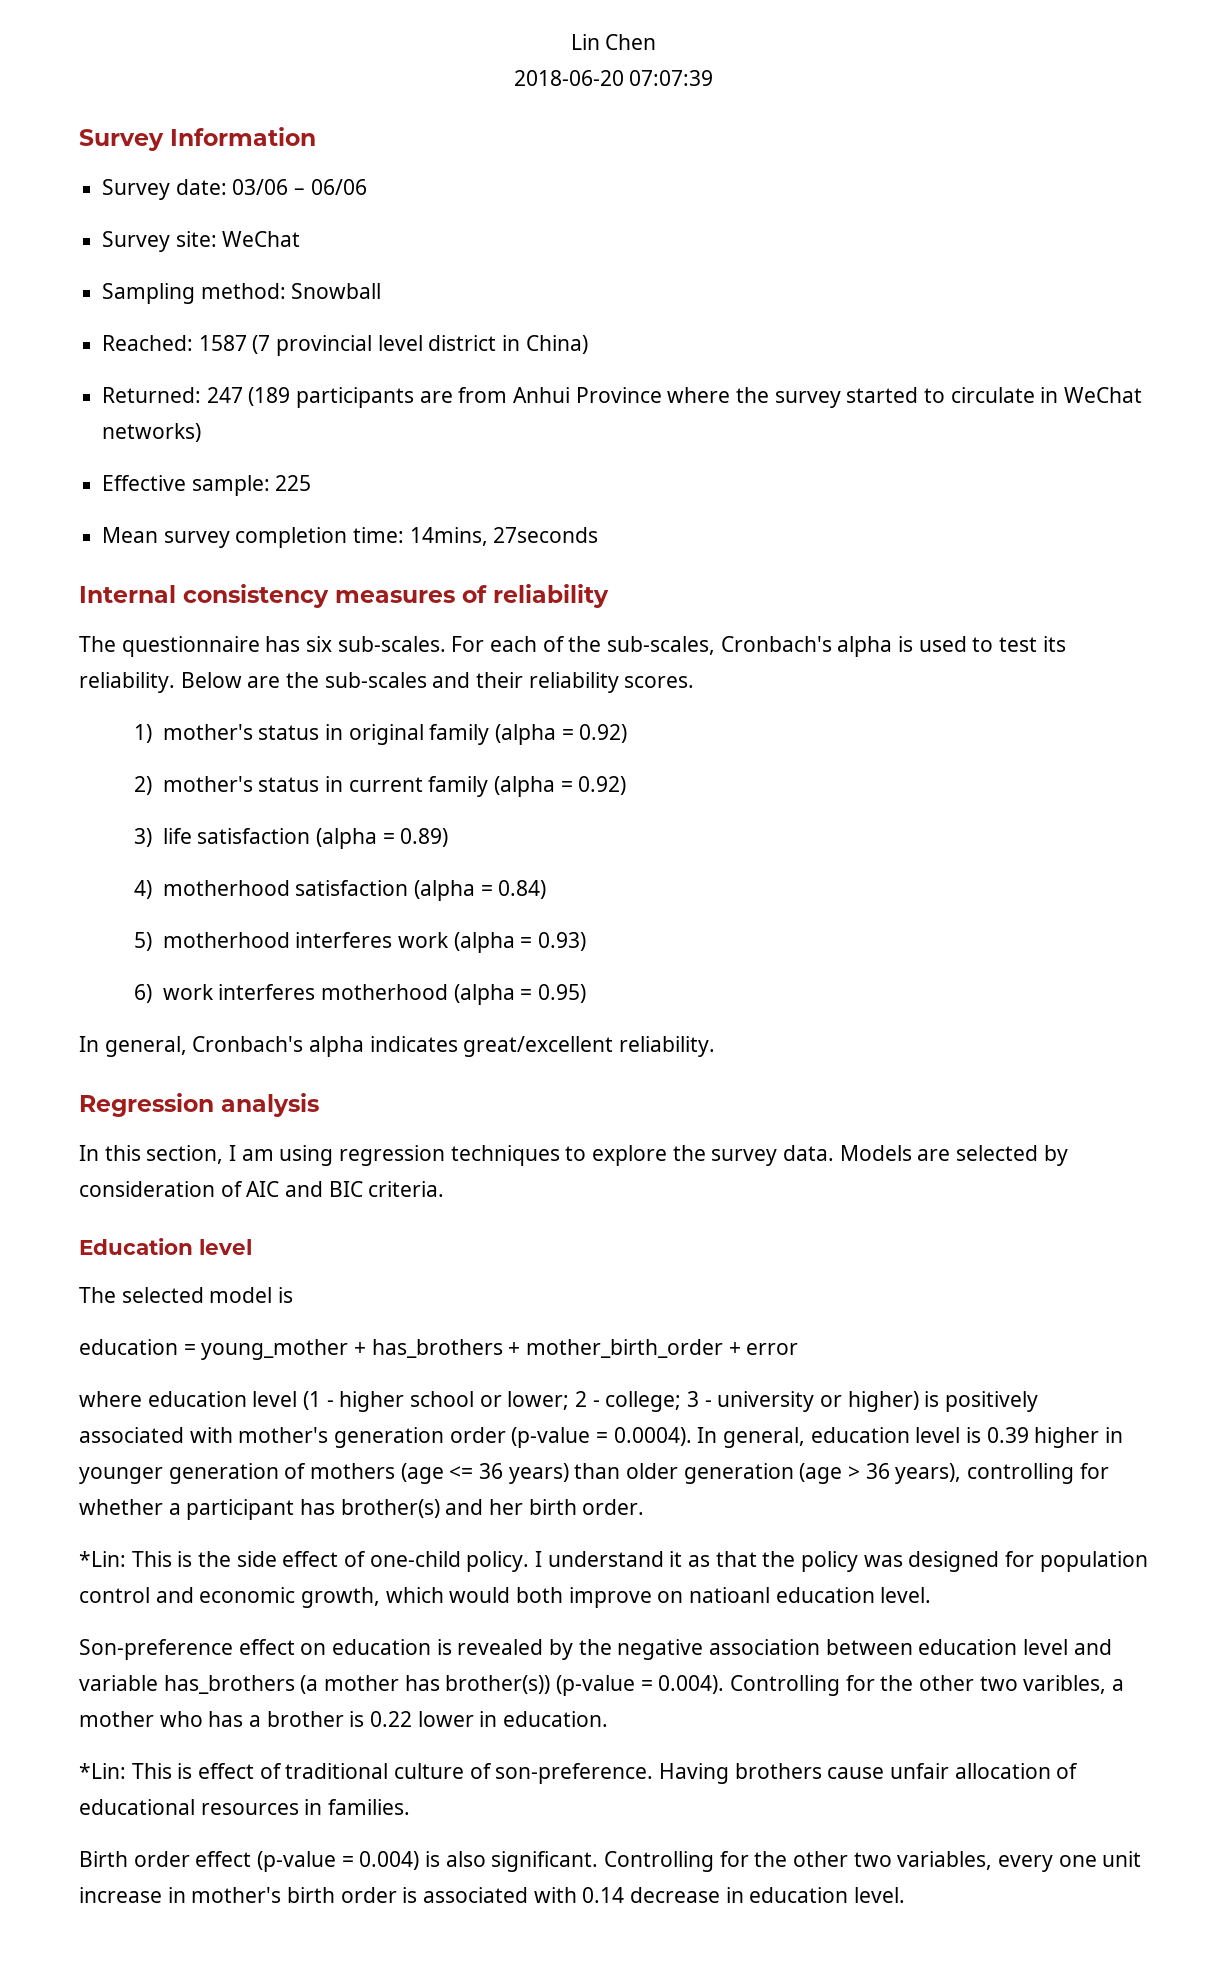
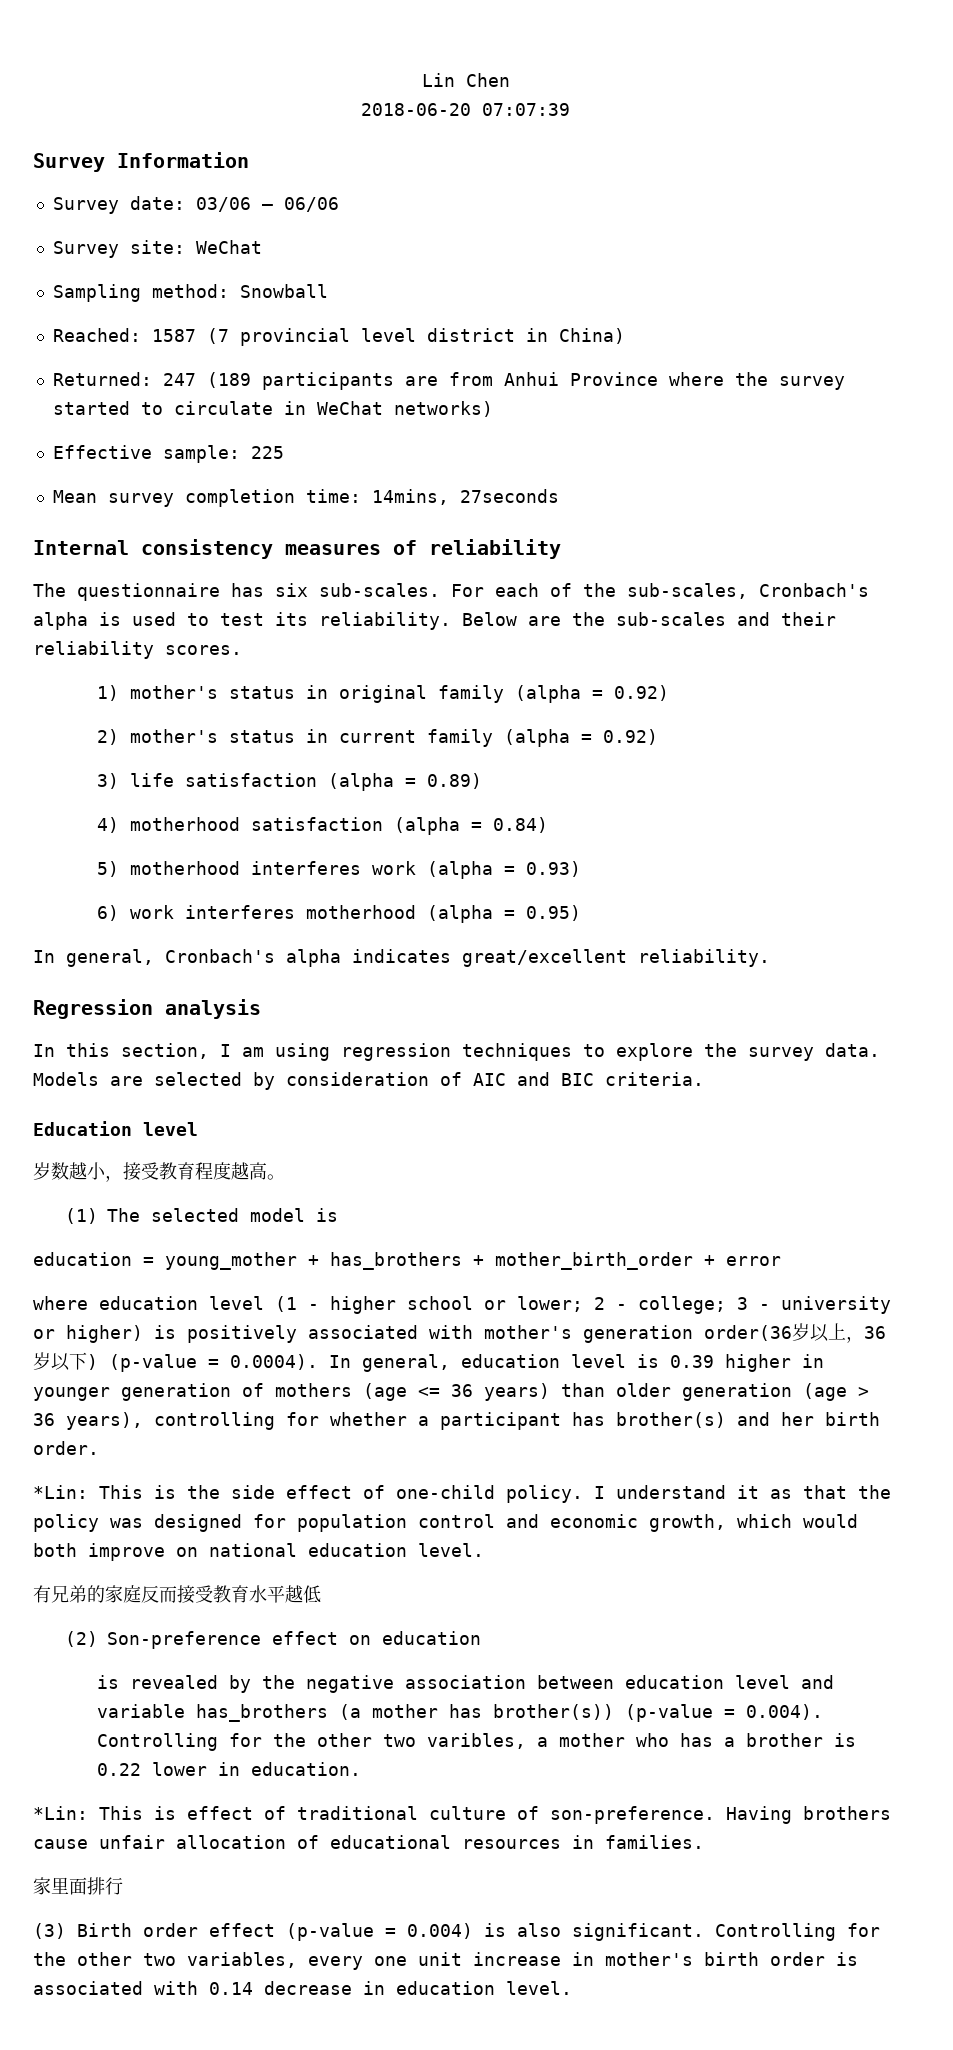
- The selected model is
+ 岁数越小，接受教育程度越高。
+ (1) The selected model is
- where education level (1 - higher school or lower; 2 - college; 3 - university or higher) is positively associated with mother's generation order (p-value = 0.0004). In general, education level is 0.39 higher in younger generation of mothers (age <= 36 years) than older generation (age > 36 years), controlling for whether a participant has brother(s) and her birth order.
+ where education level (1 - higher school or lower; 2 - college; 3 - university or higher) is positively associated with mother's generation order(36岁以上，36岁以下) (p-value = 0.0004). In general, education level is 0.39 higher in younger generation of mothers (age <= 36 years) than older generation (age > 36 years), controlling for whether a participant has brother(s) and her birth order.
- I understand it as that the policy was designed for population control and economic growth, which would both improve on natioanl education level.
+ I understand it as that the policy was designed for population control and economic growth, which would both improve on national education level.
- Son-preference effect on education is revealed by the negative association between education level and variable has_brothers (a mother has brother(s)) (p-value = 0.004). Controlling for the other two varibles, a mother who has a brother is 0.22 lower in education.
+ 有兄弟的家庭反而接受教育水平越低
+ (2) Son-preference effect on education
+ is revealed by the negative association between education level and variable has_brothers (a mother has brother(s)) (p-value = 0.004). Controlling for the other two varibles, a mother who has a brother is 0.22 lower in education.
- Birth order effect (p-value = 0.004) is also significant.
+ 家里面排行
+ (3) Birth order effect (p-value = 0.004) is also significant.

